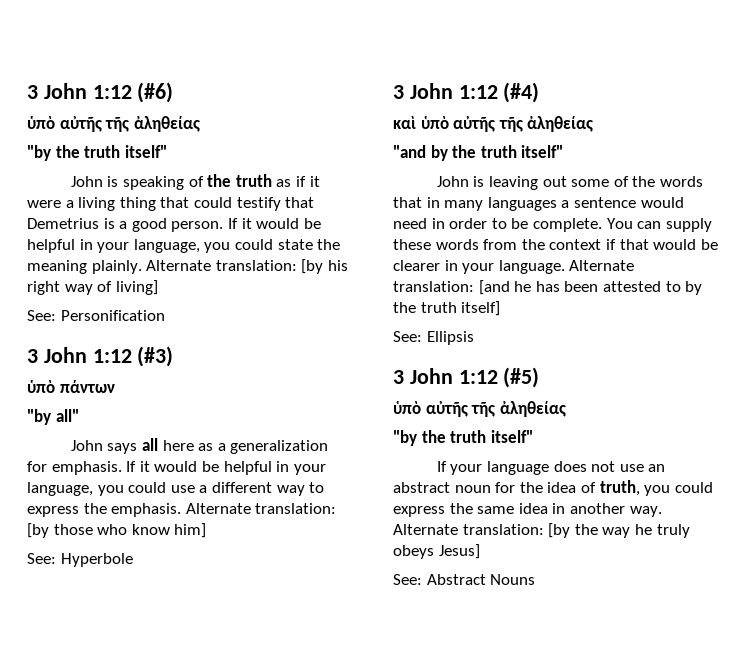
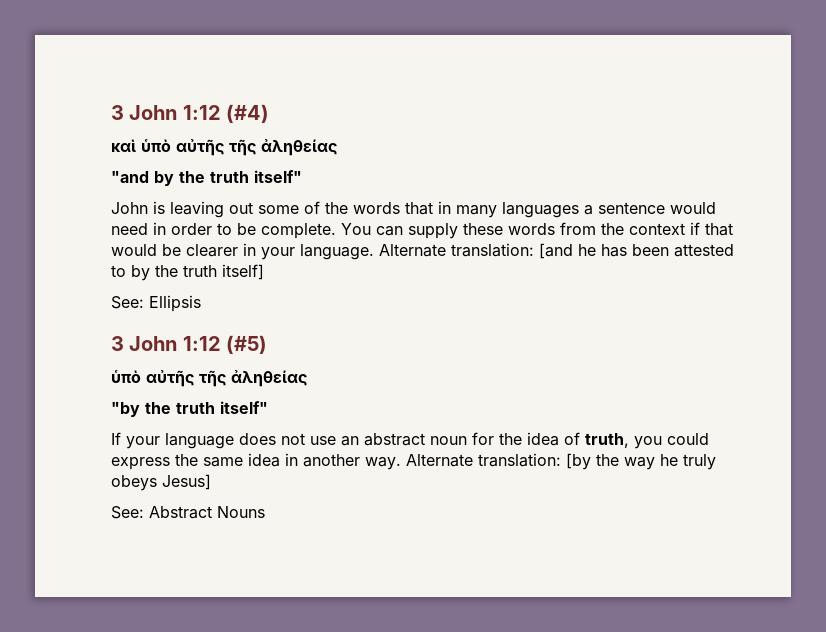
- 3 John 1:12 (#6)
- ὑπὸ αὐτῆς τῆς ἀληθείας
- "by the truth itself"
- John is speaking of the truth as if it were a living thing that could testify that Demetrius is a good person. If it would be helpful in your language, you could state the meaning plainly. Alternate translation: [by his right way of living]
- See: Personification
- 3 John 1:12 (#3)
- ὑπὸ πάντων
- "by all"
- John says all here as a generalization for emphasis. If it would be helpful in your language, you could use a different way to express the emphasis. Alternate translation: [by those who know him]
- See: Hyperbole

